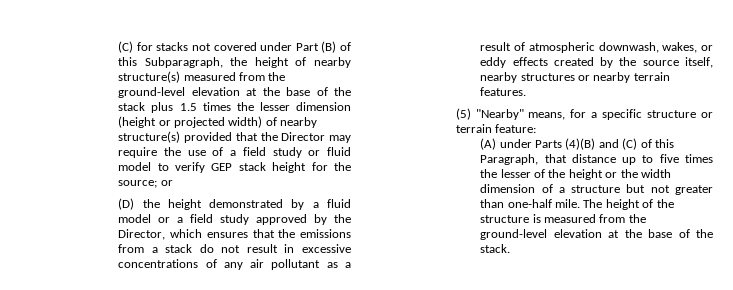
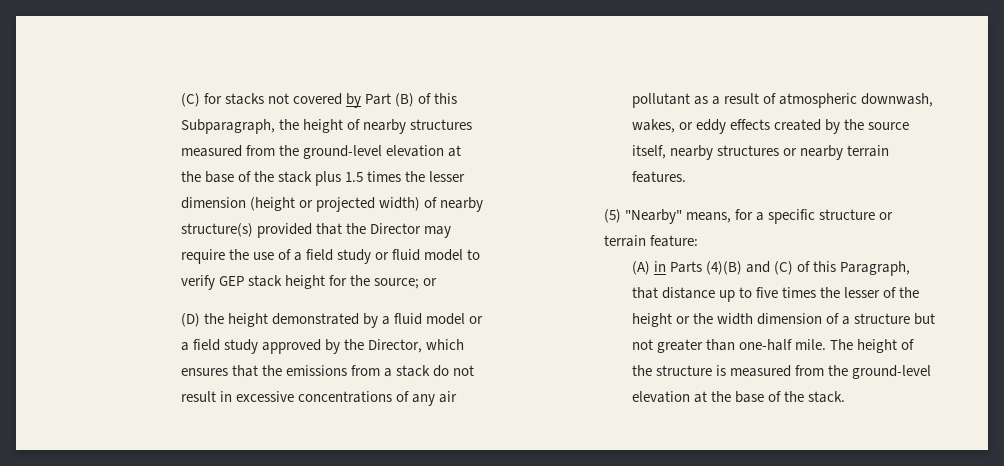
- (C) for stacks not covered under Part (B) of this Subparagraph, the height of nearby structure(s) measured from the ground-level elevation at the base of the stack plus 1.5 times the lesser dimension (height or projected width) of nearby structure(s) provided that the Director may require the use of a field study or fluid model to verify GEP stack height for the source;
+ (C) for stacks not covered by Part (B) of this Subparagraph, the height of nearby structures measured from the ground-level elevation at the base of the stack plus 1.5 times the lesser dimension (height or projected width) of nearby structure(s) provided that the Director may require the use of a field study or fluid model to verify GEP stack height for the source;
- (A) under Parts (4)(B) and (C) of this Paragraph, that distance up to five times the lesser of the height or the width dimension of a structure but not greater than one-half mile.
+ (A) in Parts (4)(B) and (C) of this Paragraph, that distance up to five times the lesser of the height or the width dimension of a structure but not greater than one-half mile.

